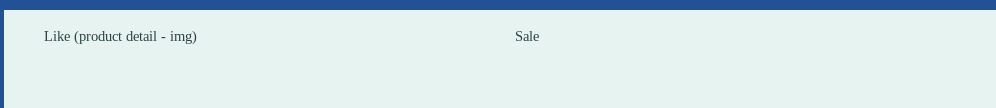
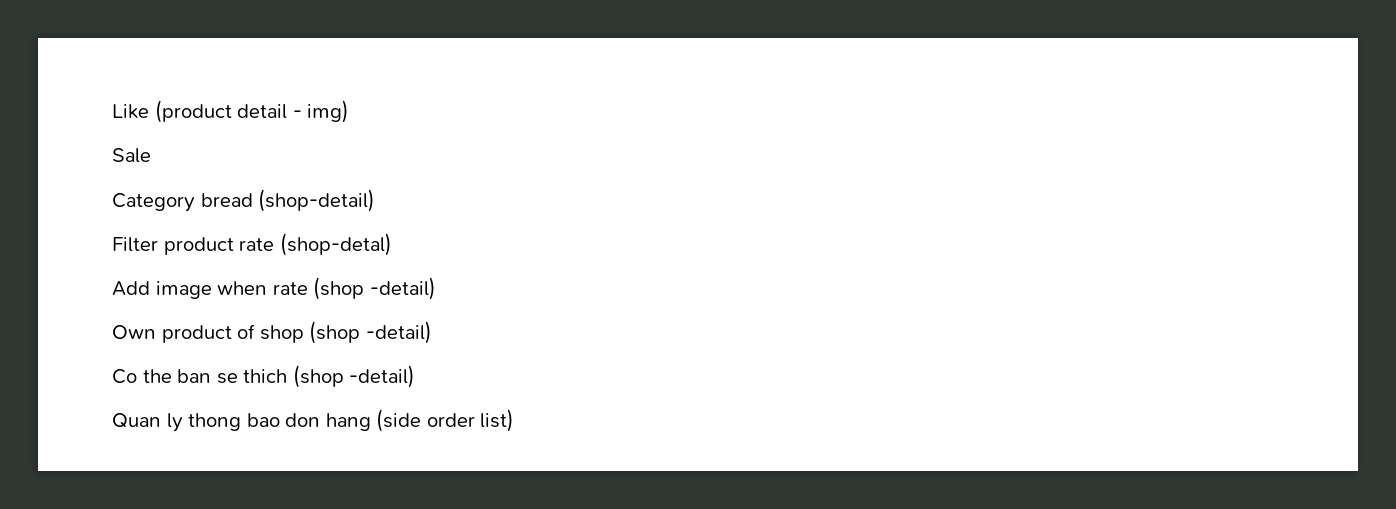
+ Category bread (shop-detail)
+ Filter product rate (shop-detal)
+ Add image when rate (shop -detail)
+ Own product of shop (shop -detail)
+ Co the ban se thich (shop -detail)
+ Quan ly thong bao don hang (side order list)

